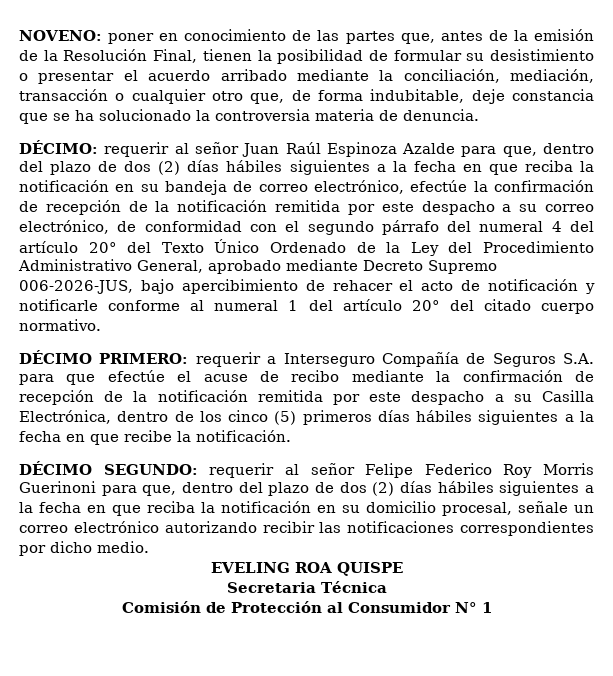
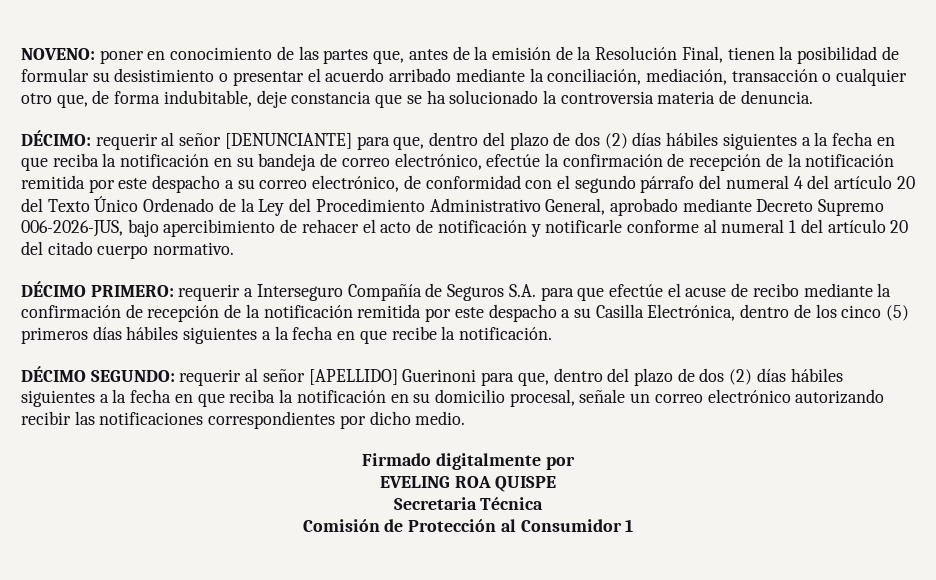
- requerir al señor Juan Raúl Espinoza Azalde para que, dentro del plazo de dos (2) días hábiles siguientes a la fecha en que reciba la notificación en su bandeja de correo electrónico, efectúe la confirmación de recepción de la notificación remitida por este despacho a su correo electrónico, de conformidad con el segundo párrafo del numeral 4 del artículo 20° del Texto Único Ordenado de la Ley del Procedimiento Administrativo General, aprobado mediante Decreto Supremo 006-2026-JUS, bajo apercibimiento de rehacer el acto de notificación y notificarle conforme al numeral 1 del artículo 20° del citado cuerpo normativo.
+ requerir al señor [DENUNCIANTE] para que, dentro del plazo de dos (2) días hábiles siguientes a la fecha en que reciba la notificación en su bandeja de correo electrónico, efectúe la confirmación de recepción de la notificación remitida por este despacho a su correo electrónico, de conformidad con el segundo párrafo del numeral 4 del artículo 20 del Texto Único Ordenado de la Ley del Procedimiento Administrativo General, aprobado mediante Decreto Supremo 006-2026-JUS, bajo apercibimiento de rehacer el acto de notificación y notificarle conforme al numeral 1 del artículo 20 del citado cuerpo normativo.
- DÉCIMO SEGUNDO: requerir al señor Felipe Federico Roy Morris Guerinoni para que, dentro del plazo de dos (2) días hábiles siguientes a la fecha en que reciba la notificación en su domicilio procesal, señale un correo electrónico autorizando recibir las notificaciones correspondientes por dicho medio.
+ DÉCIMO SEGUNDO: requerir al señor [APELLIDO] Guerinoni para que, dentro del plazo de dos (2) días hábiles siguientes a la fecha en que reciba la notificación en su domicilio procesal, señale un correo electrónico autorizando recibir las notificaciones correspondientes por dicho medio.
+ Firmado digitalmente por
- Comisión de Protección al Consumidor N° 1
+ Comisión de Protección al Consumidor 1

